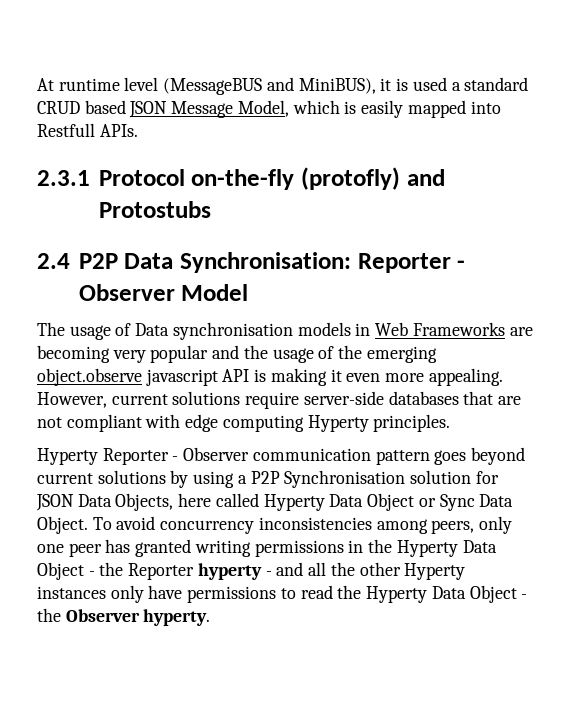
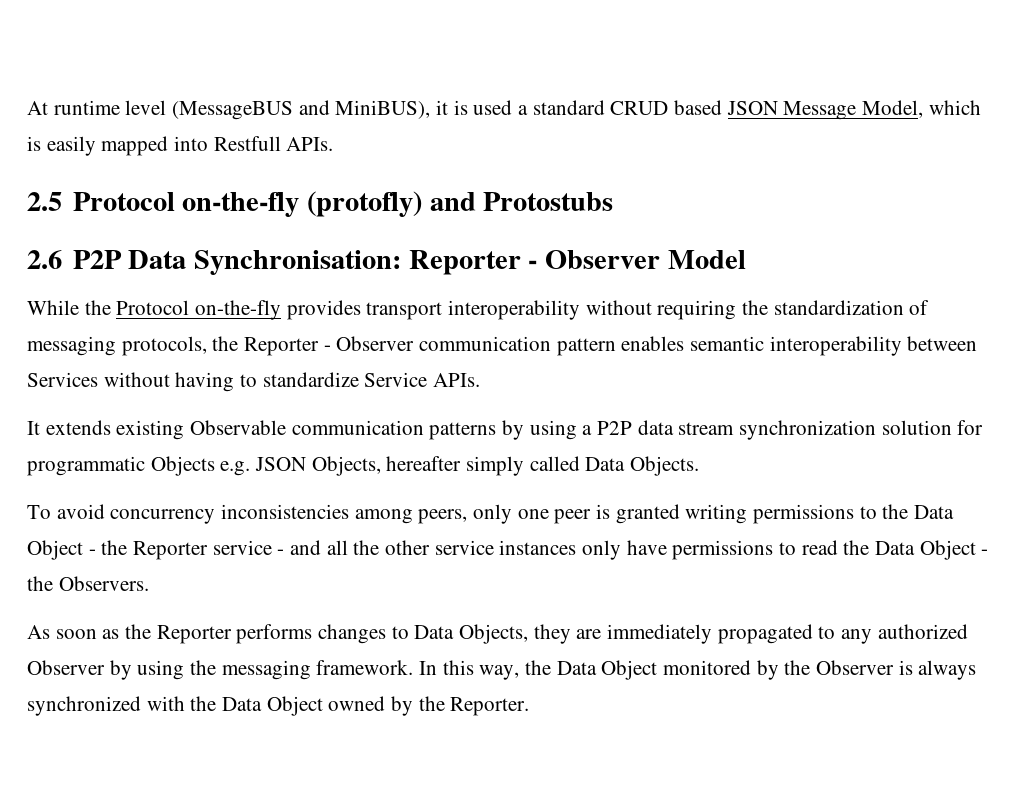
- 2.3.1 Protocol on-the-fly (protofly) and Protostubs
+ 2.5 Protocol on-the-fly (protofly) and Protostubs
- 2.4 P2P Data Synchronisation: Reporter - Observer Model
+ 2.6 P2P Data Synchronisation: Reporter - Observer Model
- The usage of Data synchronisation models in Web Frameworks are becoming very popular and the usage of the emerging object.observe javascript API is making it even more appealing. However, current solutions require server-side databases that are not compliant with edge computing Hyperty principles.
- Hyperty Reporter - Observer communication pattern goes beyond current solutions by using a P2P Synchronisation solution for JSON Data Objects, here called Hyperty Data Object or Sync Data Object. To avoid concurrency inconsistencies among peers, only one peer has granted writing permissions in the Hyperty Data Object - the Reporter hyperty - and all the other Hyperty instances only have permissions to read the Hyperty Data Object - the Observer hyperty.
+ While the Protocol on-the-fly provides transport interoperability without requiring the standardization of messaging protocols, the Reporter - Observer communication pattern enables semantic interoperability between Services without having to standardize Service APIs.
+ It extends existing Observable communication patterns by using a P2P data stream synchronization solution for programmatic Objects e.g. JSON Objects, hereafter simply called Data Objects.
+ To avoid concurrency inconsistencies among peers, only one peer is granted writing permissions to the Data Object - the Reporter service - and all the other service instances only have permissions to read the Data Object - the Observers.
+ As soon as the Reporter performs changes to Data Objects, they are immediately propagated to any authorized Observer by using the messaging framework. In this way, the Data Object monitored by the Observer is always synchronized with the Data Object owned by the Reporter.

